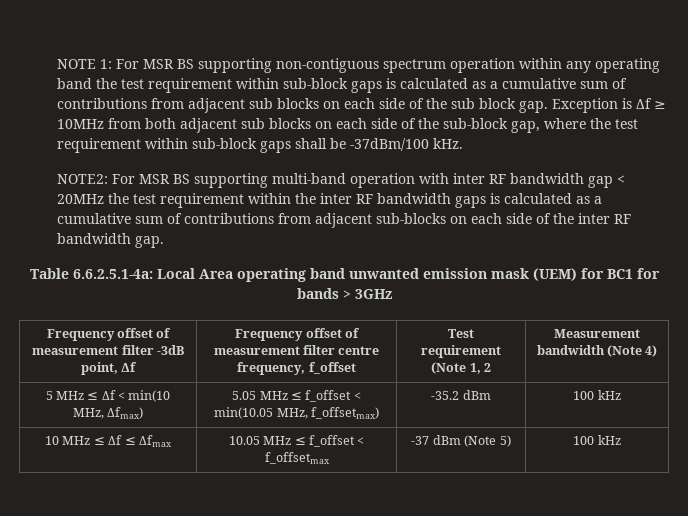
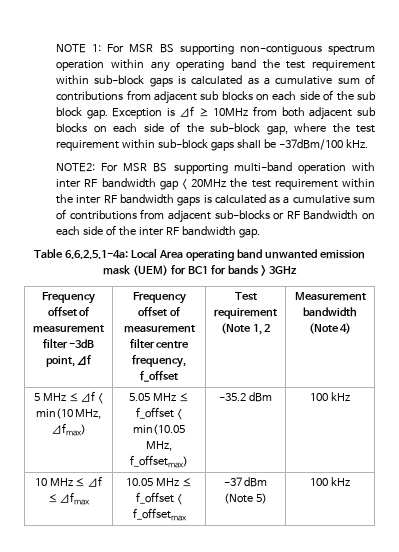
- NOTE2: For MSR BS supporting multi-band operation with inter RF bandwidth gap < 20MHz the test requirement within the inter RF bandwidth gaps is calculated as a cumulative sum of contributions from adjacent sub-blocks on each side of the inter RF bandwidth gap.
+ NOTE2: For MSR BS supporting multi-band operation with inter RF bandwidth gap < 20MHz the test requirement within the inter RF bandwidth gaps is calculated as a cumulative sum of contributions from adjacent sub-blocks or RF Bandwidth on each side of the inter RF bandwidth gap.

